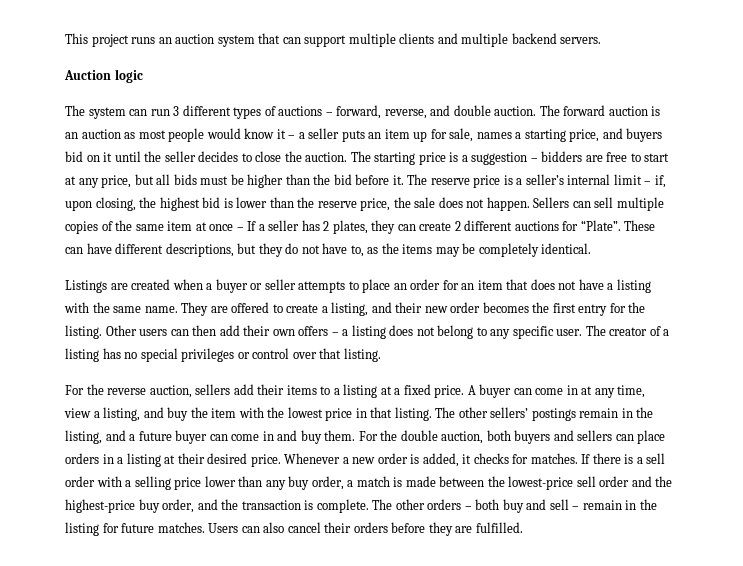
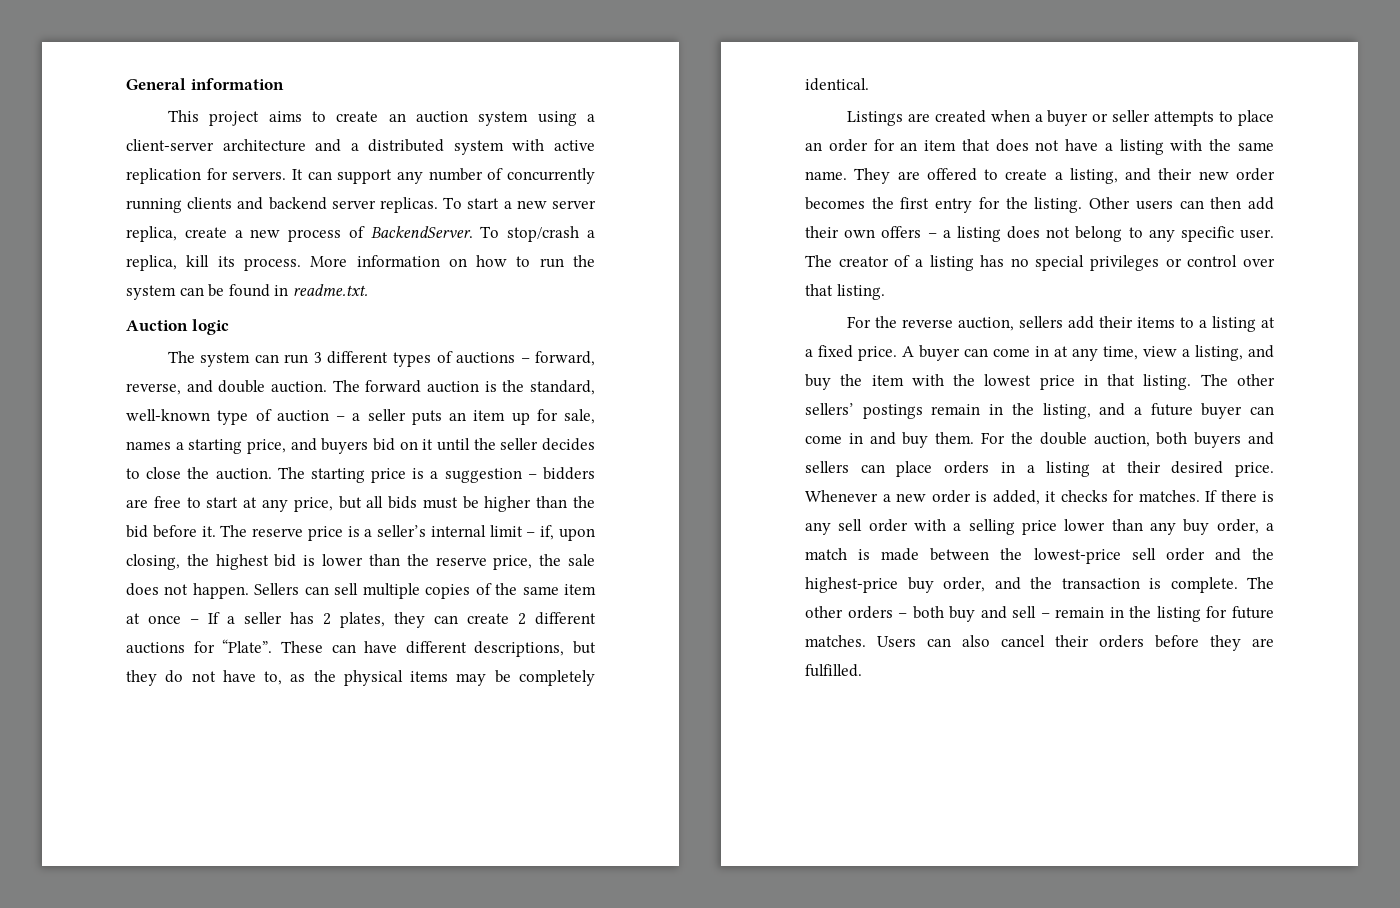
- This project runs an auction system that can support multiple clients and multiple backend servers.
+ General information
+ This project aims to create an auction system using a client-server architecture and a distributed system with active replication for servers. It can support any number of concurrently running clients and backend server replicas. To start a new server replica, create a new process of BackendServer. To stop/crash a replica, kill its process. More information on how to run the system can be found in readme.txt.
- The forward auction is an auction as most people would know it – a seller puts an item up for sale, names a starting price, and buyers bid on it until the seller decides to close the auction.
+ The forward auction is the standard, well-known type of auction – a seller puts an item up for sale, names a starting price, and buyers bid on it until the seller decides to close the auction.
- These can have different descriptions, but they do not have to, as the items may be completely identical.
+ These can have different descriptions, but they do not have to, as the physical items may be completely identical.
- If there is a sell order with a selling price lower than any buy order, a match is made between the lowest-price sell order and the highest-price buy order, and the transaction is complete.
+ If there is any sell order with a selling price lower than any buy order, a match is made between the lowest-price sell order and the highest-price buy order, and the transaction is complete.

